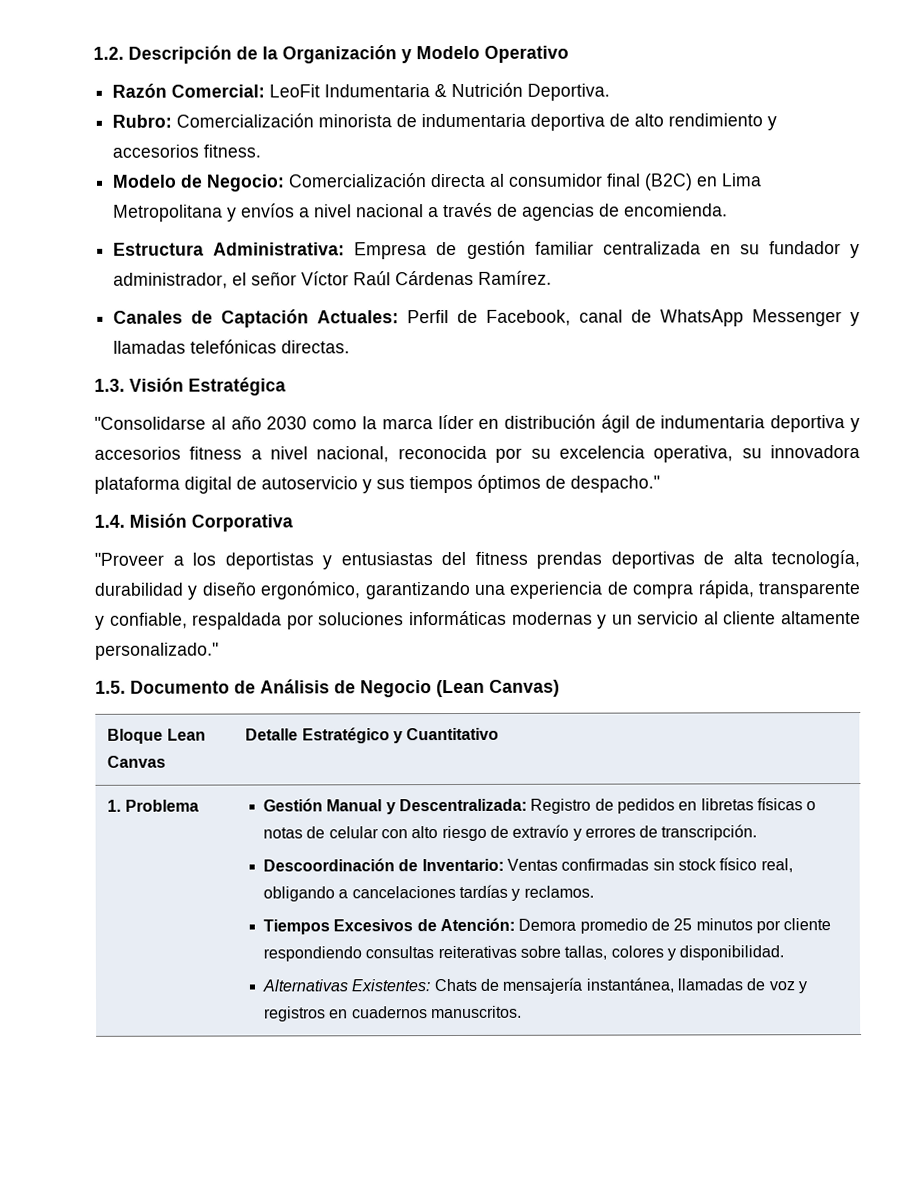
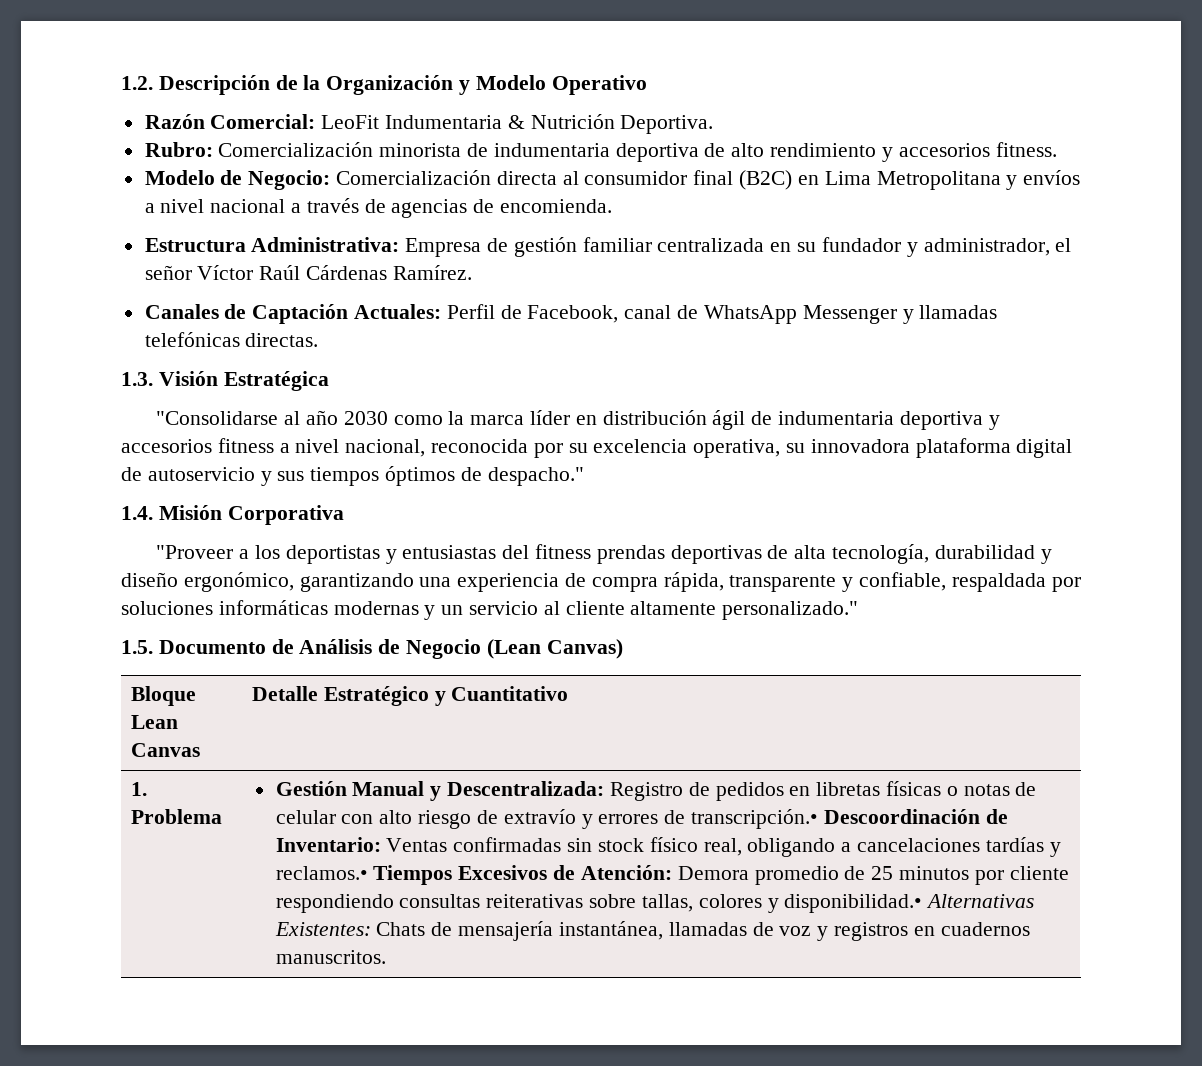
- Registro de pedidos en libretas físicas o notas de celular con alto riesgo de extravío y errores de transcripción.
- Descoordinación de Inventario:
+ Registro de pedidos en libretas físicas o notas de celular con alto riesgo de extravío y errores de transcripción.• Descoordinación de Inventario:
- Ventas confirmadas sin stock físico real, obligando a cancelaciones tardías y reclamos.
- Tiempos Excesivos de Atención:
+ Ventas confirmadas sin stock físico real, obligando a cancelaciones tardías y reclamos.• Tiempos Excesivos de Atención:
- Demora promedio de 25 minutos por cliente respondiendo consultas reiterativas sobre tallas, colores y disponibilidad.
- Alternativas Existentes:
+ Demora promedio de 25 minutos por cliente respondiendo consultas reiterativas sobre tallas, colores y disponibilidad.• Alternativas Existentes:

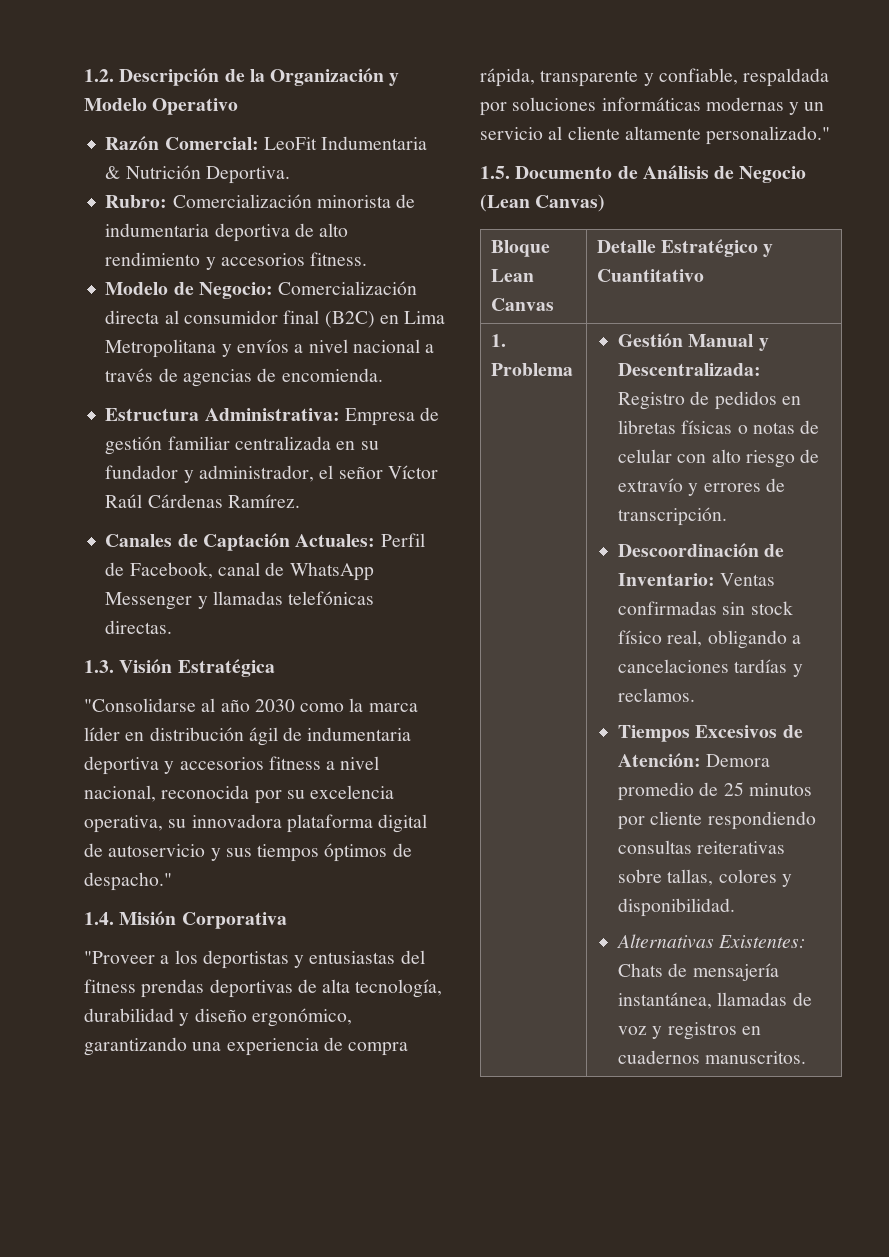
- Registro de pedidos en libretas físicas o notas de celular con alto riesgo de extravío y errores de transcripción.• Descoordinación de Inventario:
+ Registro de pedidos en libretas físicas o notas de celular con alto riesgo de extravío y errores de transcripción.
+ Descoordinación de Inventario:
- Ventas confirmadas sin stock físico real, obligando a cancelaciones tardías y reclamos.• Tiempos Excesivos de Atención:
+ Ventas confirmadas sin stock físico real, obligando a cancelaciones tardías y reclamos.
+ Tiempos Excesivos de Atención:
- Demora promedio de 25 minutos por cliente respondiendo consultas reiterativas sobre tallas, colores y disponibilidad.• Alternativas Existentes:
+ Demora promedio de 25 minutos por cliente respondiendo consultas reiterativas sobre tallas, colores y disponibilidad.
+ Alternativas Existentes:

